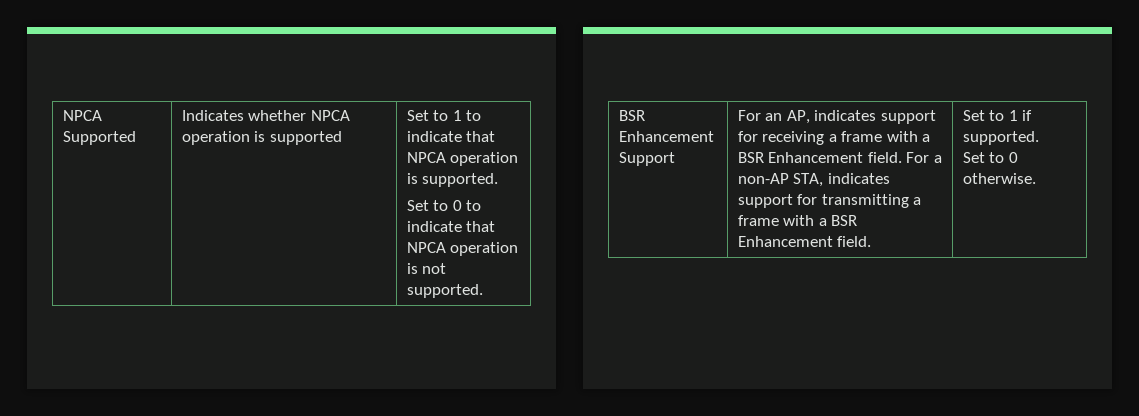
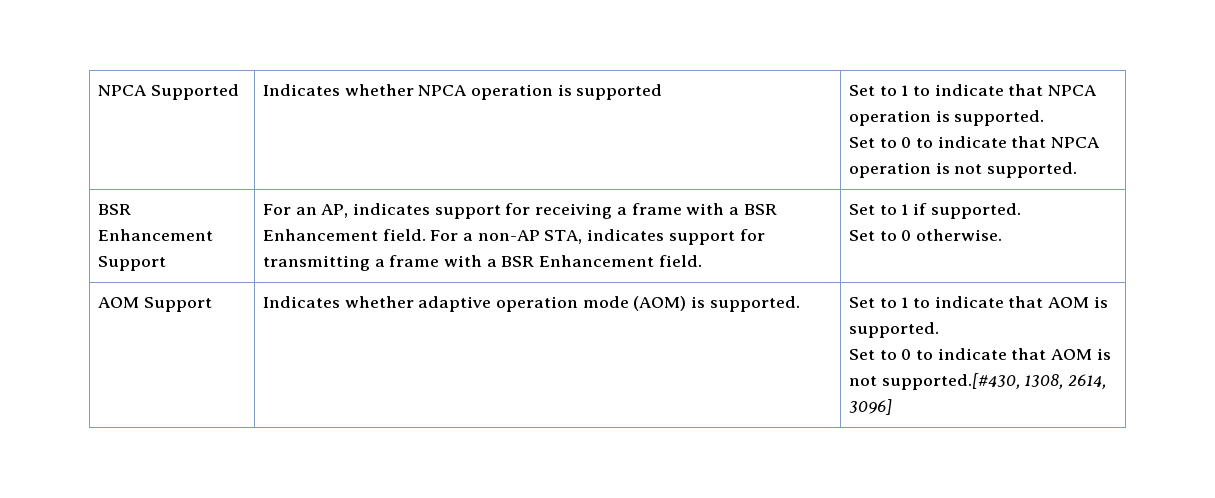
+ AOM Support | Indicates whether adaptive operation mode (AOM) is supported. | Set to 1 to indicate that AOM is supported.
+ Set to 0 to indicate that AOM is not supported.[#430, 1308, 2614, 3096]

